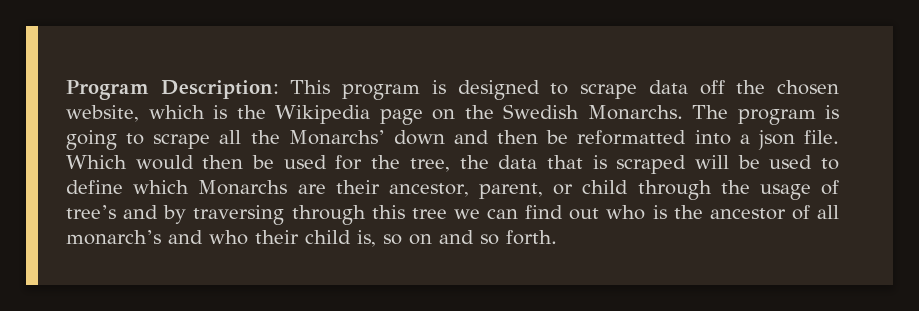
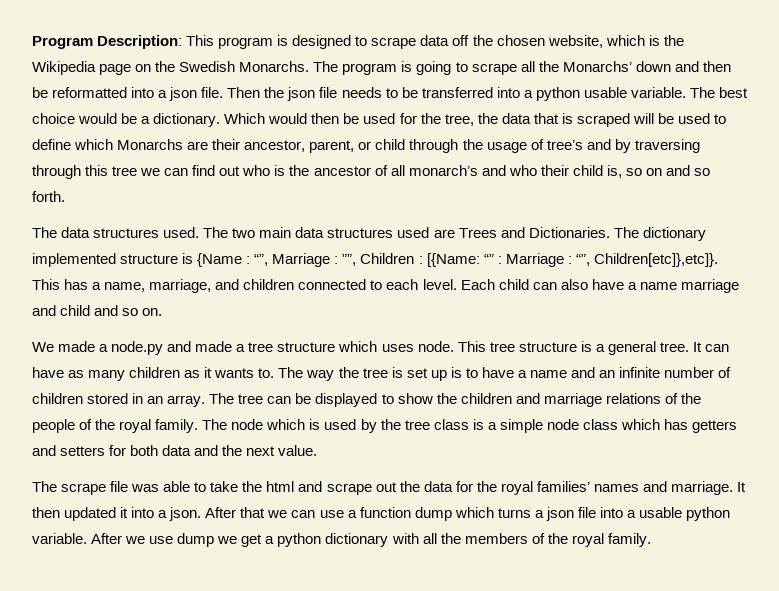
+ Then the json file needs to be transferred into a python usable variable. The best choice would be a dictionary.
+ The data structures used. The two main data structures used are Trees and Dictionaries. The dictionary implemented structure is {Name : “”, Marriage : ””, Children : [{Name: “” : Marriage : “”, Children[etc]},etc]}. This has a name, marriage, and children connected to each level. Each child can also have a name marriage and child and so on.
+ We made a node.py and made a tree structure which uses node. This tree structure is a general tree. It can have as many children as it wants to. The way the tree is set up is to have a name and an infinite number of children stored in an array. The tree can be displayed to show the children and marriage relations of the people of the royal family. The node which is used by the tree class is a simple node class which has getters and setters for both data and the next value.
+ The scrape file was able to take the html and scrape out the data for the royal families’ names and marriage. It then updated it into a json. After that we can use a function dump which turns a json file into a usable python variable. After we use dump we get a python dictionary with all the members of the royal family.

